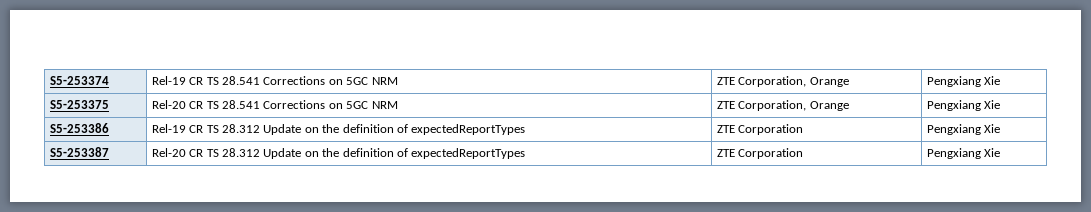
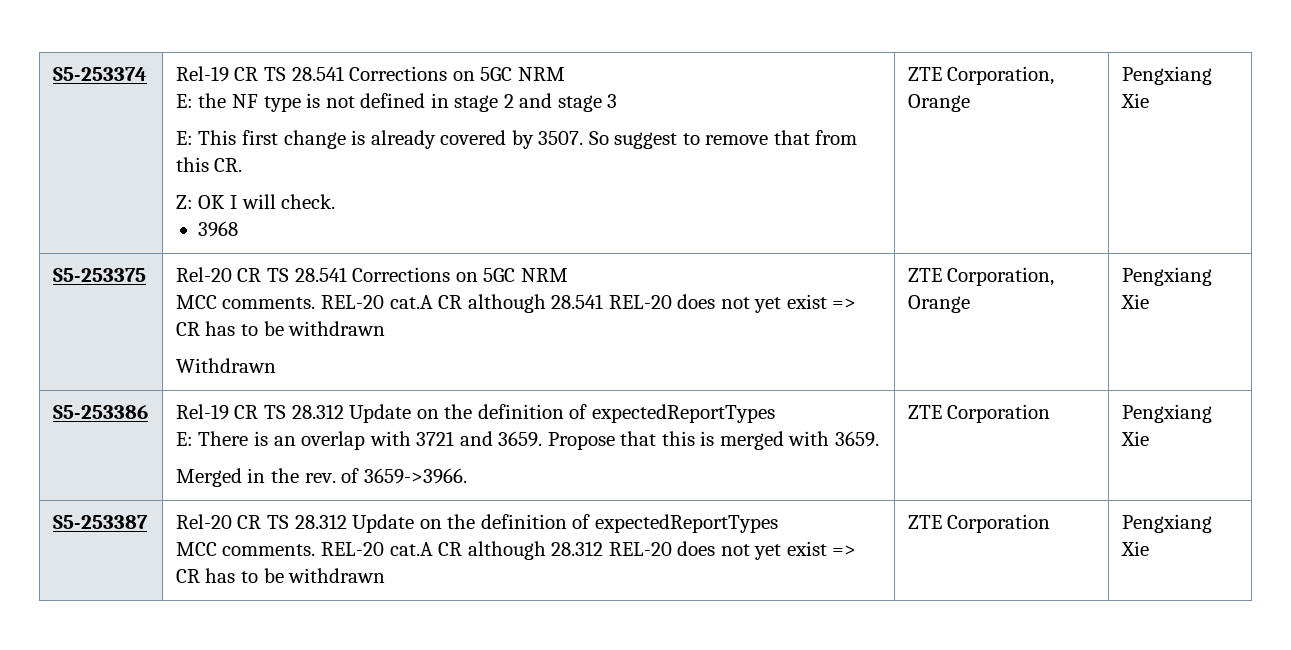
+ E: the NF type is not defined in stage 2 and stage 3
+ E: This first change is already covered by 3507. So suggest to remove that from this CR.
+ Z: OK I will check.
+ 3968
- S5-253375 | Rel-20 CR TS 28.541 Corrections on 5GC NRM | ZTE Corporation, Orange | Pengxiang Xie
+ S5-253375 | Rel-20 CR TS 28.541 Corrections on 5GC NRM
+ MCC comments. REL-20 cat.A CR although 28.541 REL-20 does not yet exist => CR has to be withdrawn
+ Withdrawn | ZTE Corporation, Orange | Pengxiang Xie
- S5-253386 | Rel-19 CR TS 28.312 Update on the definition of expectedReportTypes | ZTE Corporation | Pengxiang Xie
+ S5-253386 | Rel-19 CR TS 28.312 Update on the definition of expectedReportTypes
+ E: There is an overlap with 3721 and 3659. Propose that this is merged with 3659.
+ Merged in the rev. of 3659->3966. | ZTE Corporation | Pengxiang Xie
- S5-253387 | Rel-20 CR TS 28.312 Update on the definition of expectedReportTypes | ZTE Corporation | Pengxiang Xie
+ S5-253387 | Rel-20 CR TS 28.312 Update on the definition of expectedReportTypes
+ MCC comments. REL-20 cat.A CR although 28.312 REL-20 does not yet exist => CR has to be withdrawn | ZTE Corporation | Pengxiang Xie

